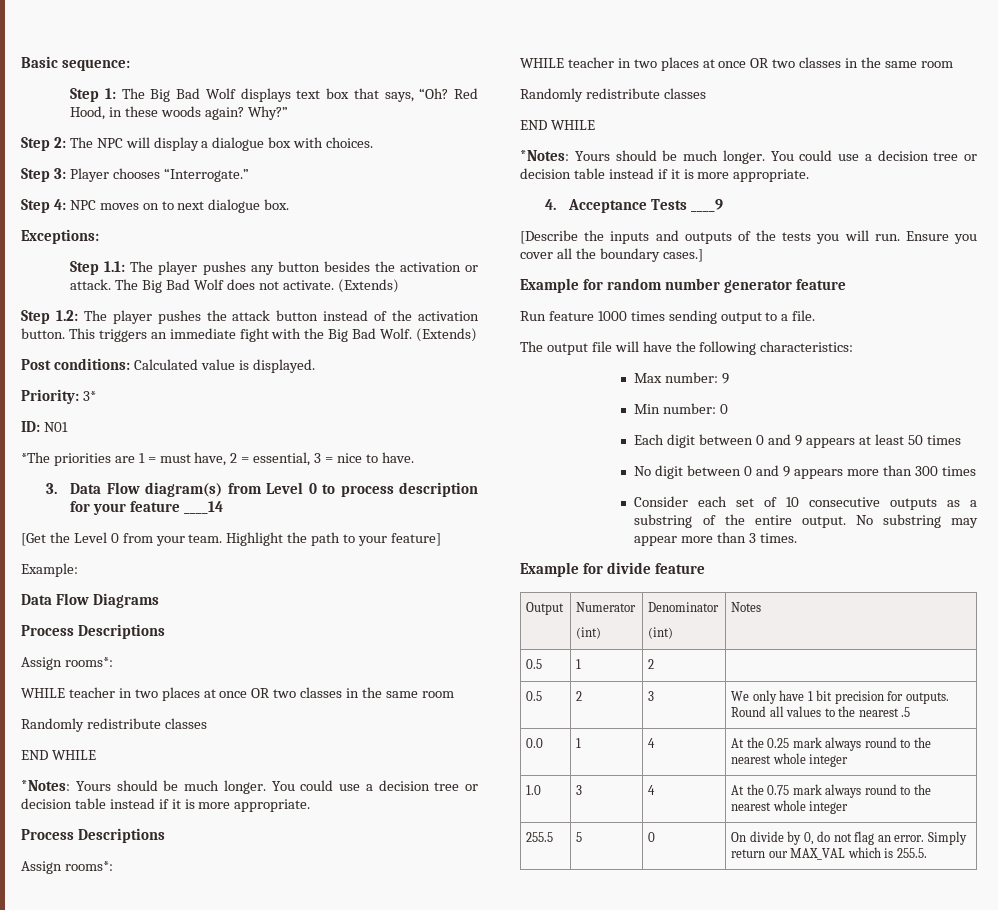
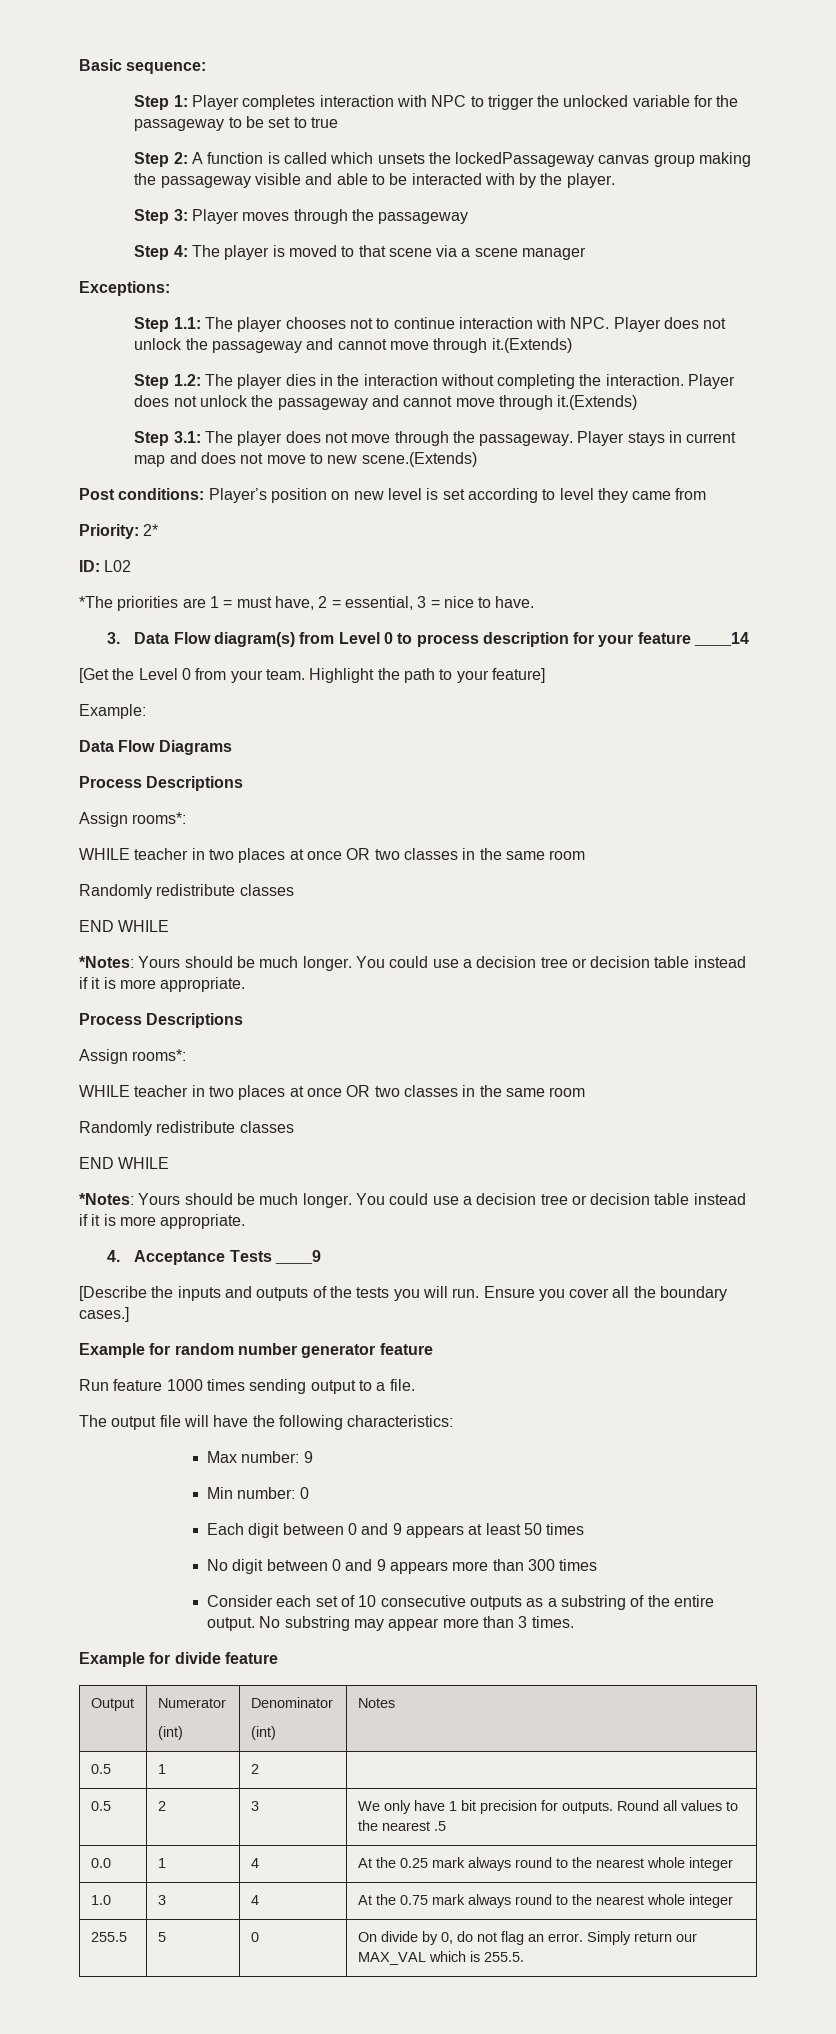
- Step 1: The Big Bad Wolf displays text box that says, “Oh? Red Hood, in these woods again? Why?”
- Step 2: The NPC will display a dialogue box with choices.
- Step 3: Player chooses “Interrogate.”
- Step 4: NPC moves on to next dialogue box.
+ Step 1: Player completes interaction with NPC to trigger the unlocked variable for the passageway to be set to true
+ Step 2: A function is called which unsets the lockedPassageway canvas group making the passageway visible and able to be interacted with by the player.
+ Step 3: Player moves through the passageway
+ Step 4: The player is moved to that scene via a scene manager
- Step 1.1: The player pushes any button besides the activation or attack. The Big Bad Wolf does not activate. (Extends)
- Step 1.2: The player pushes the attack button instead of the activation button. This triggers an immediate fight with the Big Bad Wolf. (Extends)
- Post conditions: Calculated value is displayed.
+ Step 1.1: The player chooses not to continue interaction with NPC. Player does not unlock the passageway and cannot move through it.(Extends)
+ Step 1.2: The player dies in the interaction without completing the interaction. Player does not unlock the passageway and cannot move through it.(Extends)
+ Step 3.1: The player does not move through the passageway. Player stays in current map and does not move to new scene.(Extends)
+ Post conditions: Player’s position on new level is set according to level they came from
- Priority: 3*
+ Priority: 2*
- ID: N01
+ ID: L02

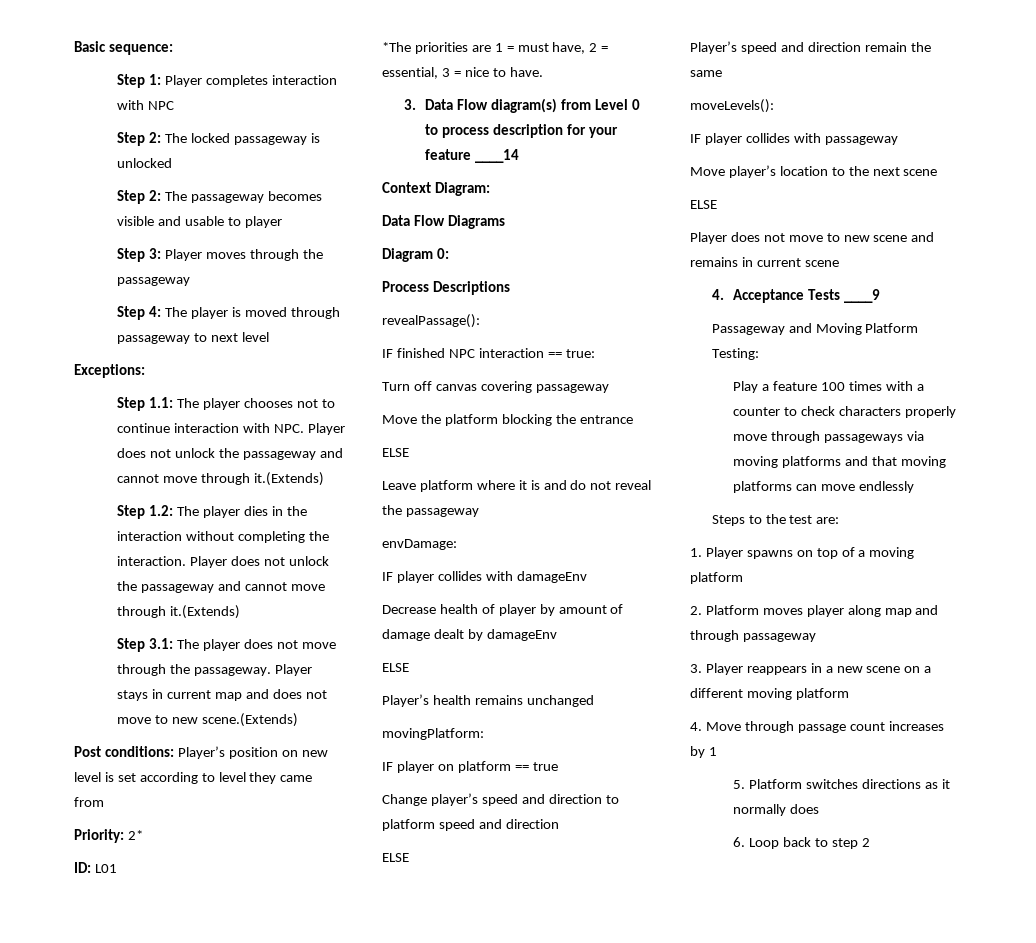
- Step 1: Player completes interaction with NPC to trigger the unlocked variable for the passageway to be set to true
- Step 2: A function is called which unsets the lockedPassageway canvas group making the passageway visible and able to be interacted with by the player.
+ Step 1: Player completes interaction with NPC
+ Step 2: The locked passageway is unlocked
+ Step 2: The passageway becomes visible and usable to player
- Step 4: The player is moved to that scene via a scene manager
+ Step 4: The player is moved through passageway to next level
- ID: L02
+ ID: L01
- [Get the Level 0 from your team. Highlight the path to your feature]
- Example:
+ Context Diagram:
  Data Flow Diagrams
+ Diagram 0:
  Process Descriptions
- Assign rooms*:
- WHILE teacher in two places at once OR two classes in the same room
- Randomly redistribute classes
- END WHILE
- *Notes: Yours should be much longer. You could use a decision tree or decision table instead if it is more appropriate.
- Process Descriptions
- Assign rooms*:
- WHILE teacher in two places at once OR two classes in the same room
- Randomly redistribute classes
- END WHILE
- *Notes: Yours should be much longer. You could use a decision tree or decision table instead if it is more appropriate.
+ revealPassage():
+ IF finished NPC interaction == true:
+ Turn off canvas covering passageway
+ Move the platform blocking the entrance
+ ELSE
+ Leave platform where it is and do not reveal the passageway
+ envDamage:
+ IF player collides with damageEnv
+ Decrease health of player by amount of damage dealt by damageEnv
+ ELSE
+ Player’s health remains unchanged
+ movingPlatform:
+ IF player on platform == true
+ Change player’s speed and direction to platform speed and direction
+ ELSE
+ Player’s speed and direction remain the same
+ moveLevels():
+ IF player collides with passageway
+ Move player’s location to the next scene
+ ELSE
+ Player does not move to new scene and remains in current scene
  4. Acceptance Tests ____9
- [Describe the inputs and outputs of the tests you will run. Ensure you cover all the boundary cases.]
- Example for random number generator feature
- Run feature 1000 times sending output to a file.
- The output file will have the following characteristics:
- Max number: 9
- Min number: 0
- Each digit between 0 and 9 appears at least 50 times
- No digit between 0 and 9 appears more than 300 times
- Consider each set of 10 consecutive outputs as a substring of the entire output. No substring may appear more than 3 times.
- Example for divide feature
- Output | Numerator
- (int) | Denominator
- (int) | Notes
- 0.5 | 1 | 2 |
- 0.5 | 2 | 3 | We only have 1 bit precision for outputs. Round all values to the nearest .5
- 0.0 | 1 | 4 | At the 0.25 mark always round to the nearest whole integer
- 1.0 | 3 | 4 | At the 0.75 mark always round to the nearest whole integer
- 255.5 | 5 | 0 | On divide by 0, do not flag an error. Simply return our MAX_VAL which is 255.5.
+ Passageway and Moving Platform Testing:
+ Play a feature 100 times with a counter to check characters properly move through passageways via moving platforms and that moving platforms can move endlessly
+ Steps to the test are:
+ 1. Player spawns on top of a moving platform
+ 2. Platform moves player along map and through passageway
+ 3. Player reappears in a new scene on a different moving platform
+ 4. Move through passage count increases by 1
+ 5. Platform switches directions as it normally does
+ 6. Loop back to step 2

